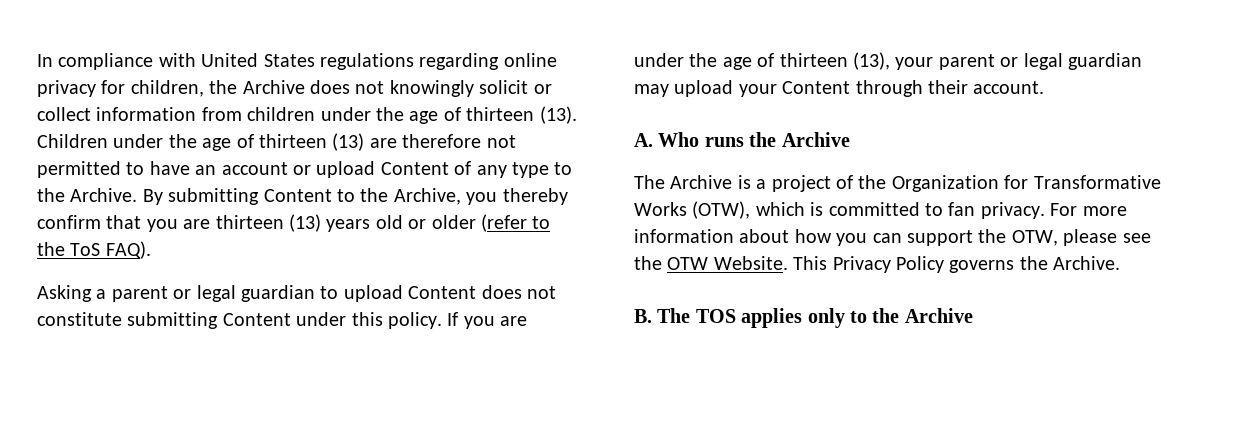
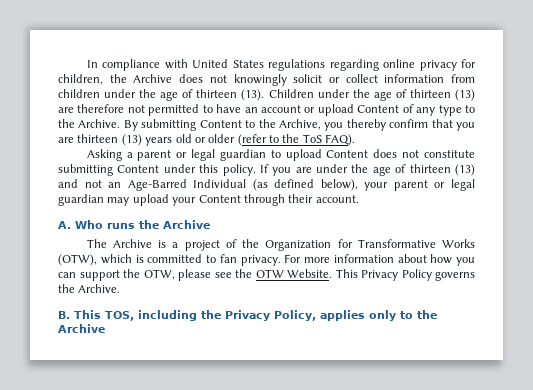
- If you are under the age of thirteen (13), your parent or legal guardian may upload your Content through their account.
+ If you are under the age of thirteen (13) and not an Age-Barred Individual (as defined below), your parent or legal guardian may upload your Content through their account.
- B. The TOS applies only to the Archive
+ B. This TOS, including the Privacy Policy, applies only to the Archive

